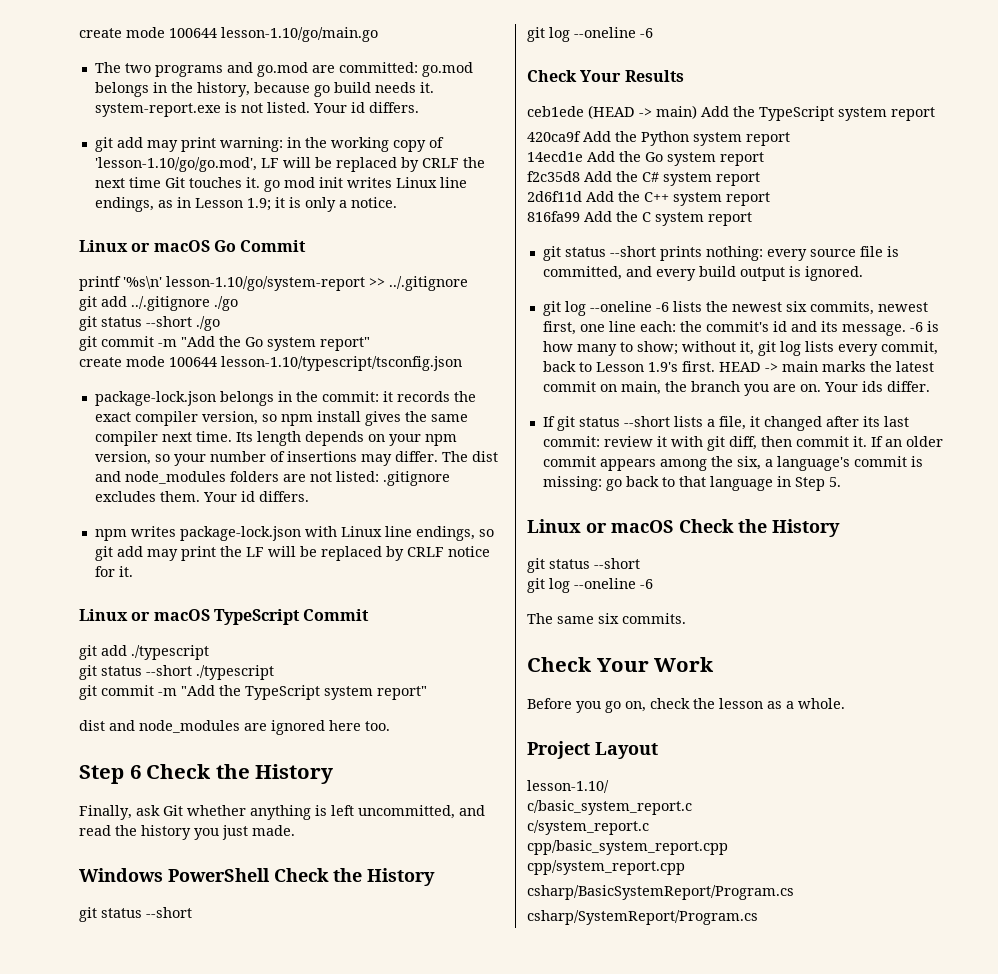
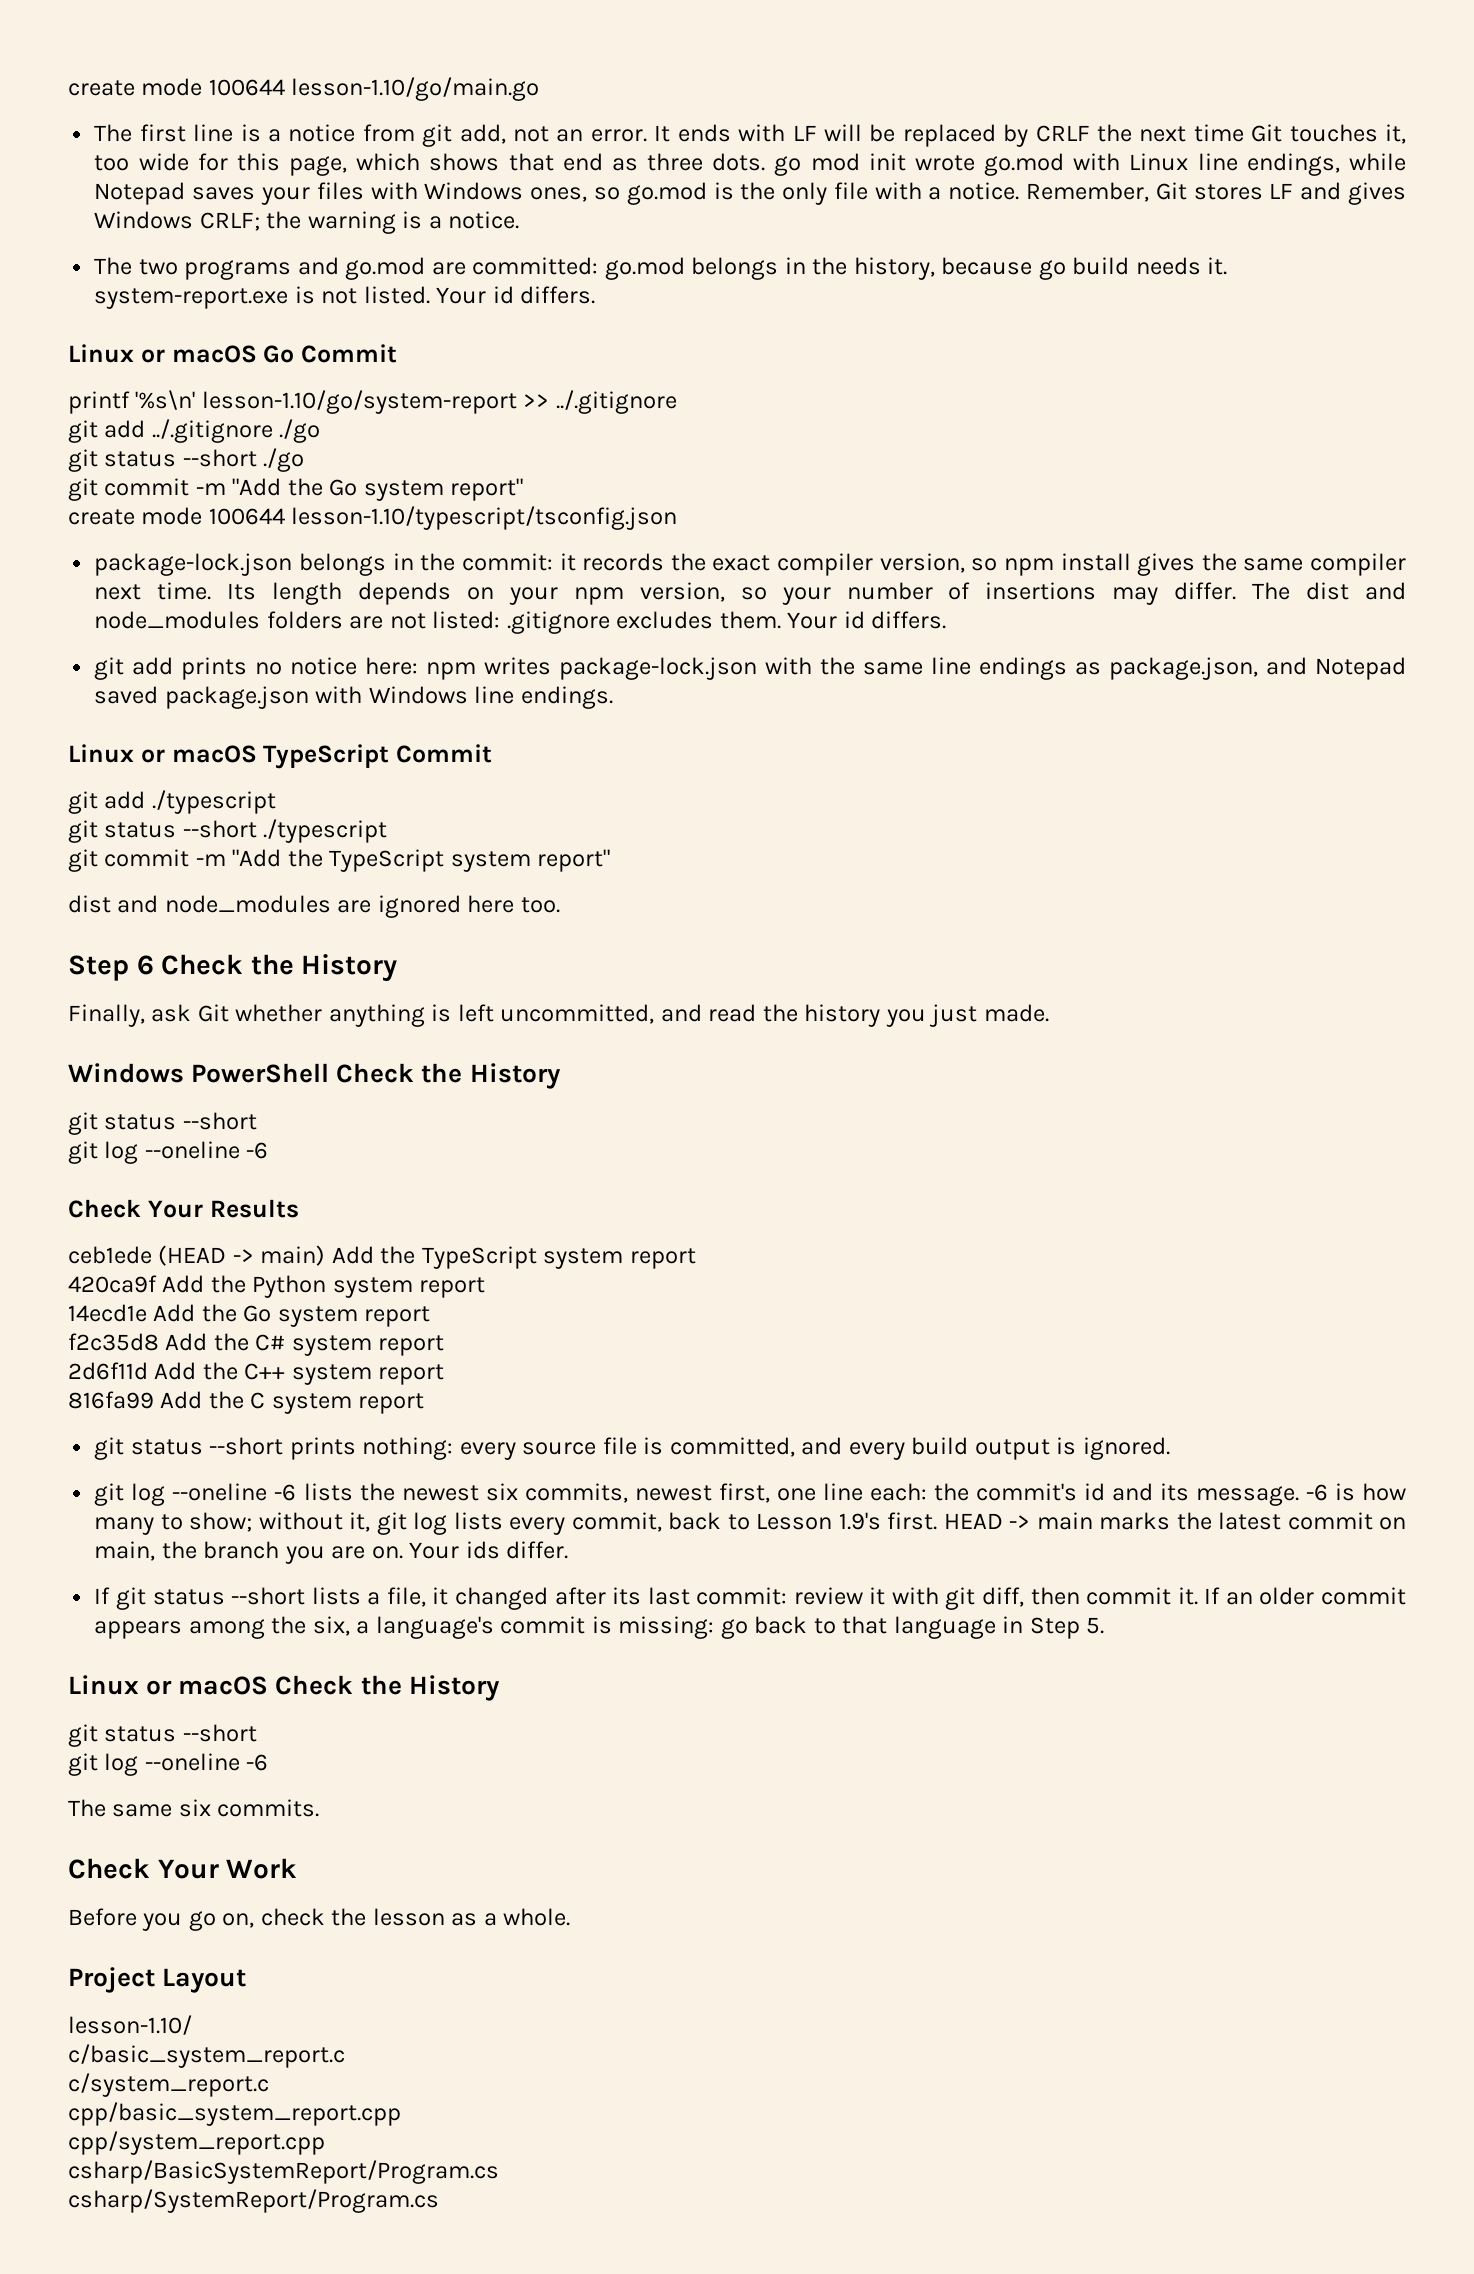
+ The first line is a notice from git add, not an error. It ends with LF will be replaced by CRLF the next time Git touches it, too wide for this page, which shows that end as three dots. go mod init wrote go.mod with Linux line endings, while Notepad saves your files with Windows ones, so go.mod is the only file with a notice. Remember, Git stores LF and gives Windows CRLF; the warning is a notice.
- git add may print warning: in the working copy of 'lesson-1.10/go/go.mod', LF will be replaced by CRLF the next time Git touches it. go mod init writes Linux line endings, as in Lesson 1.9; it is only a notice.
- npm writes package-lock.json with Linux line endings, so git add may print the LF will be replaced by CRLF notice for it.
+ git add prints no notice here: npm writes package-lock.json with the same line endings as package.json, and Notepad saved package.json with Windows line endings.

